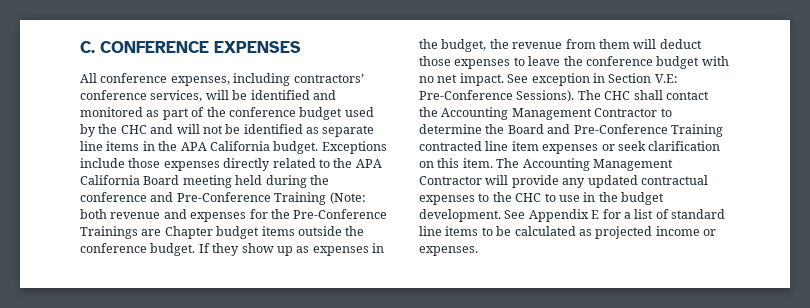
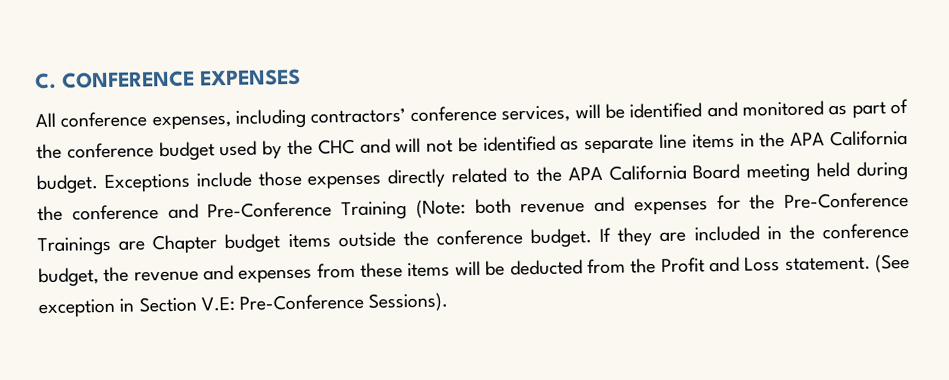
- If they show up as expenses in the budget, the revenue from them will deduct those expenses to leave the conference budget with no net impact. See exception in Section V.E: Pre-Conference Sessions). The CHC shall contact the Accounting Management Contractor to determine the Board and Pre-Conference Training contracted line item expenses or seek clarification on this item. The Accounting Management Contractor will provide any updated contractual expenses to the CHC to use in the budget development. See Appendix E for a list of standard line items to be calculated as projected income or expenses.
+ If they are included in the conference budget, the revenue and expenses from these items will be deducted from the Profit and Loss statement. (See exception in Section V.E: Pre-Conference Sessions).

